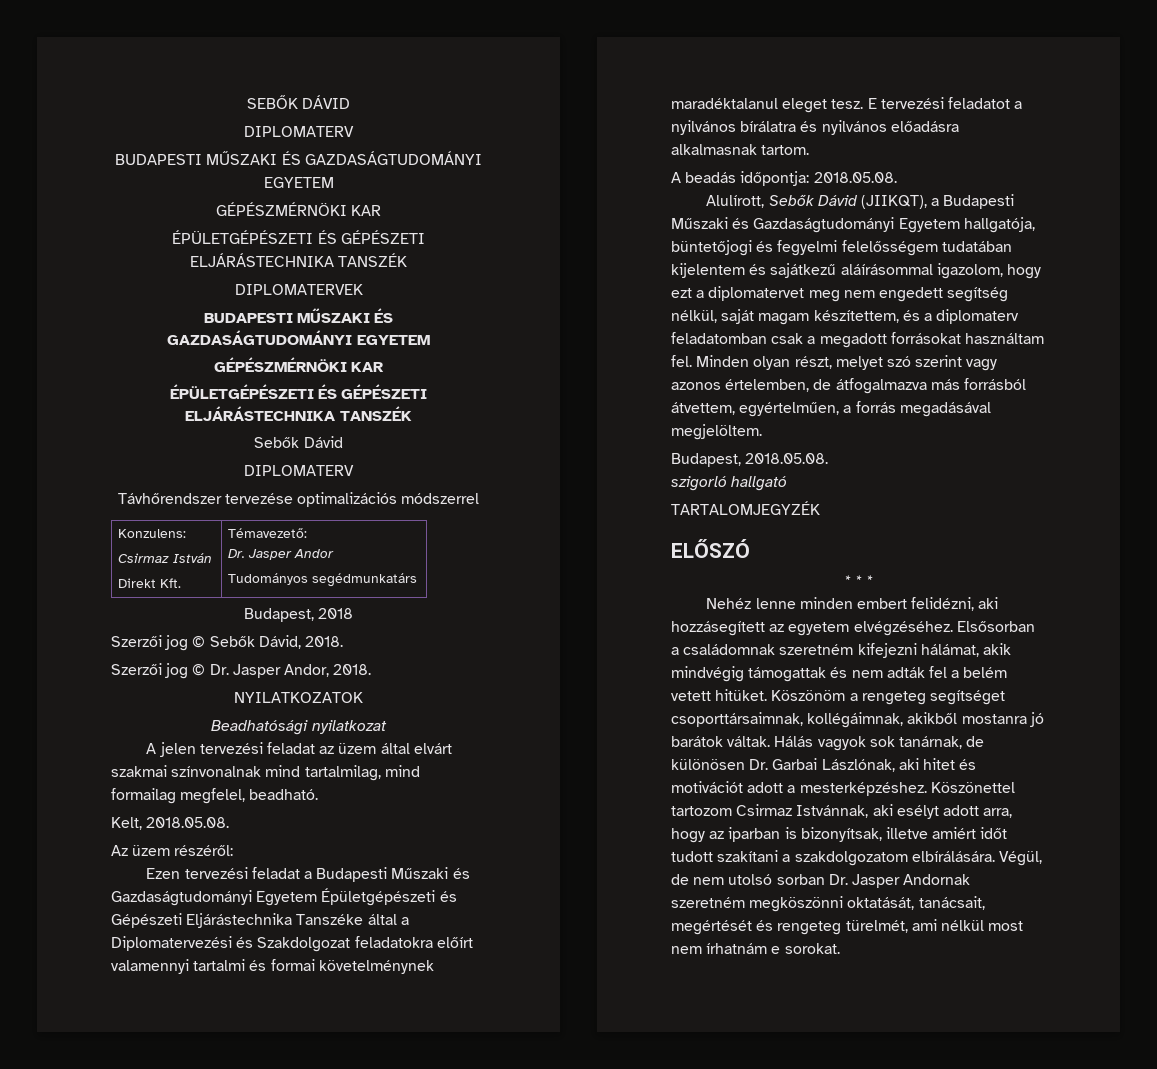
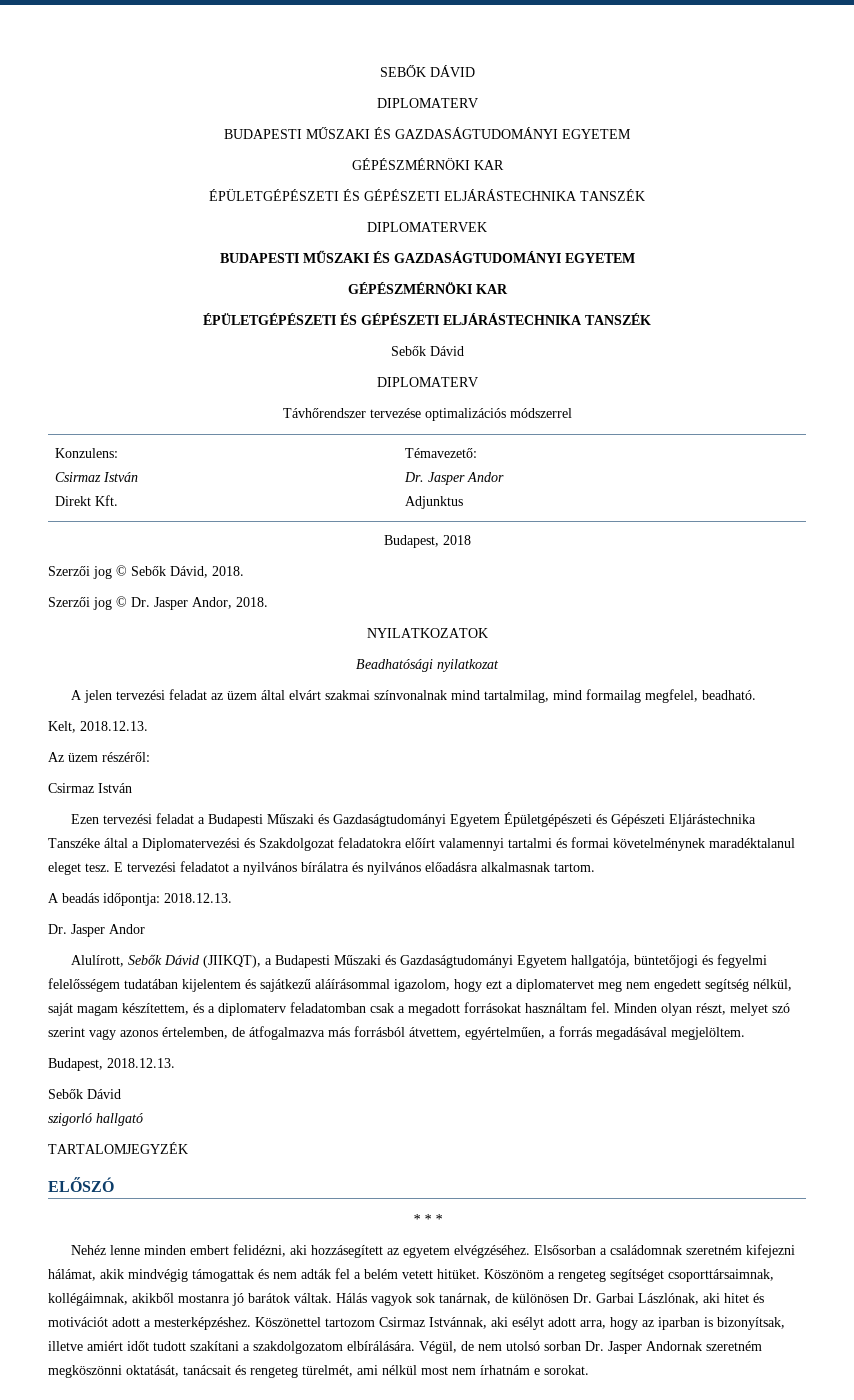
  Konzulens:
  Csirmaz István
  Direkt Kft. | Témavezető:
  Dr. Jasper Andor
- Tudományos segédmunkatárs
+ Adjunktus
- Kelt, 2018.05.08.
+ Kelt, 2018.12.13.
  Az üzem részéről:
+ Csirmaz István
- A beadás időpontja: 2018.05.08.
+ A beadás időpontja: 2018.12.13.
+ Dr. Jasper Andor
- Budapest, 2018.05.08.
+ Budapest, 2018.12.13.
+ Sebők Dávid
- Végül, de nem utolsó sorban Dr. Jasper Andornak szeretném megköszönni oktatását, tanácsait, megértését és rengeteg türelmét, ami nélkül most nem írhatnám e sorokat.
+ Végül, de nem utolsó sorban Dr. Jasper Andornak szeretném megköszönni oktatását, tanácsait és rengeteg türelmét, ami nélkül most nem írhatnám e sorokat.

